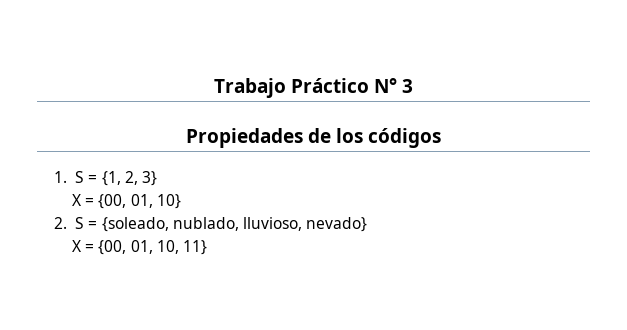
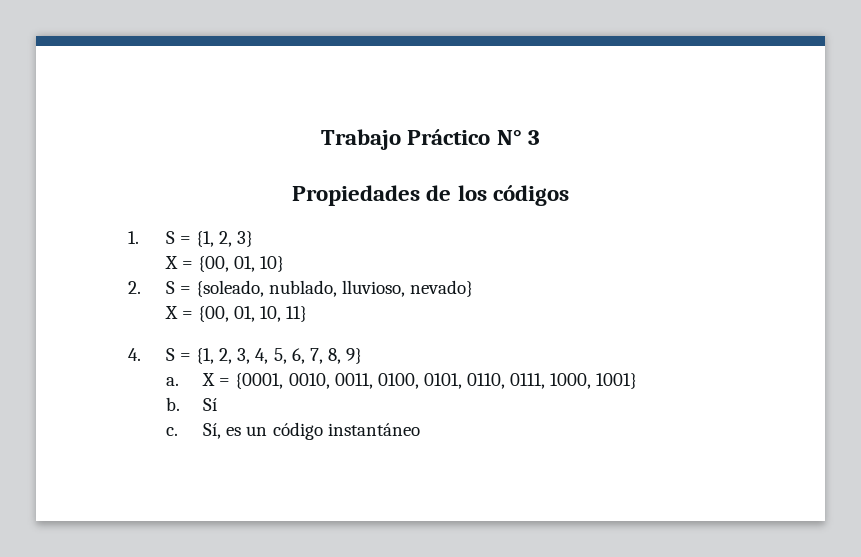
+ 4. S = {1, 2, 3, 4, 5, 6, 7, 8, 9}
+ a. X = {0001, 0010, 0011, 0100, 0101, 0110, 0111, 1000, 1001}
+ b. Sí
+ c. Sí, es un código instantáneo

